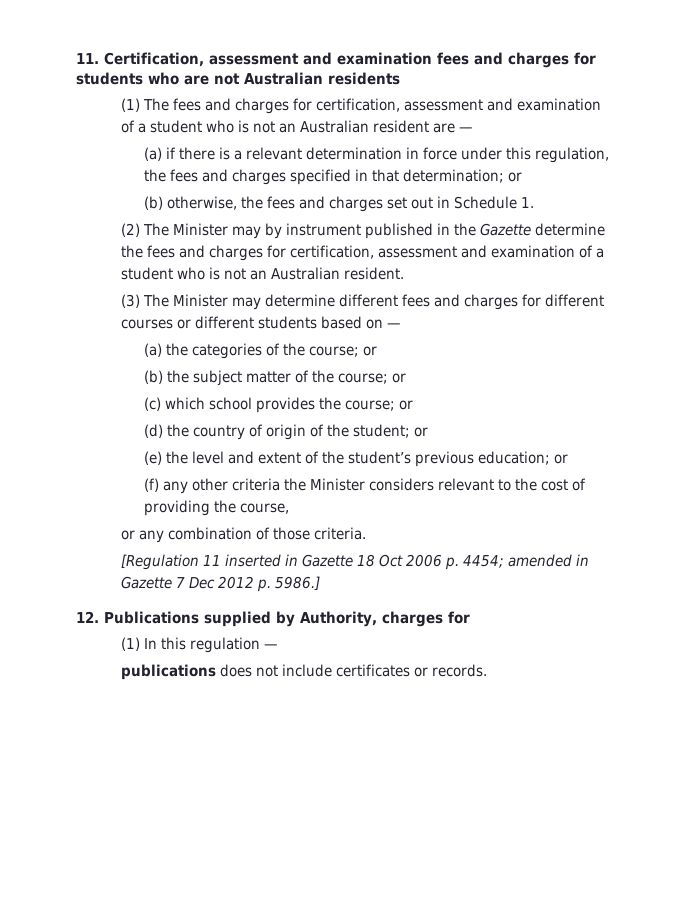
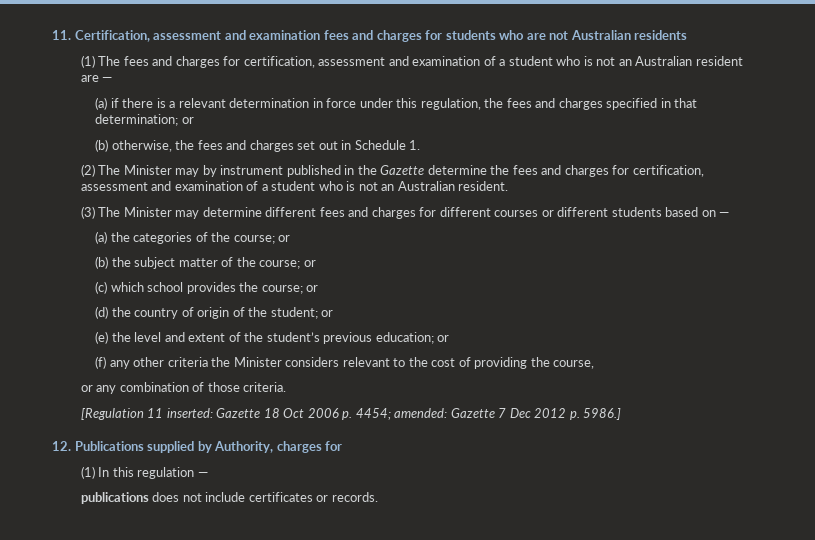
- [Regulation 11 inserted in Gazette 18 Oct 2006 p. 4454; amended in Gazette 7 Dec 2012 p. 5986.]
+ [Regulation 11 inserted: Gazette 18 Oct 2006 p. 4454; amended: Gazette 7 Dec 2012 p. 5986.]

